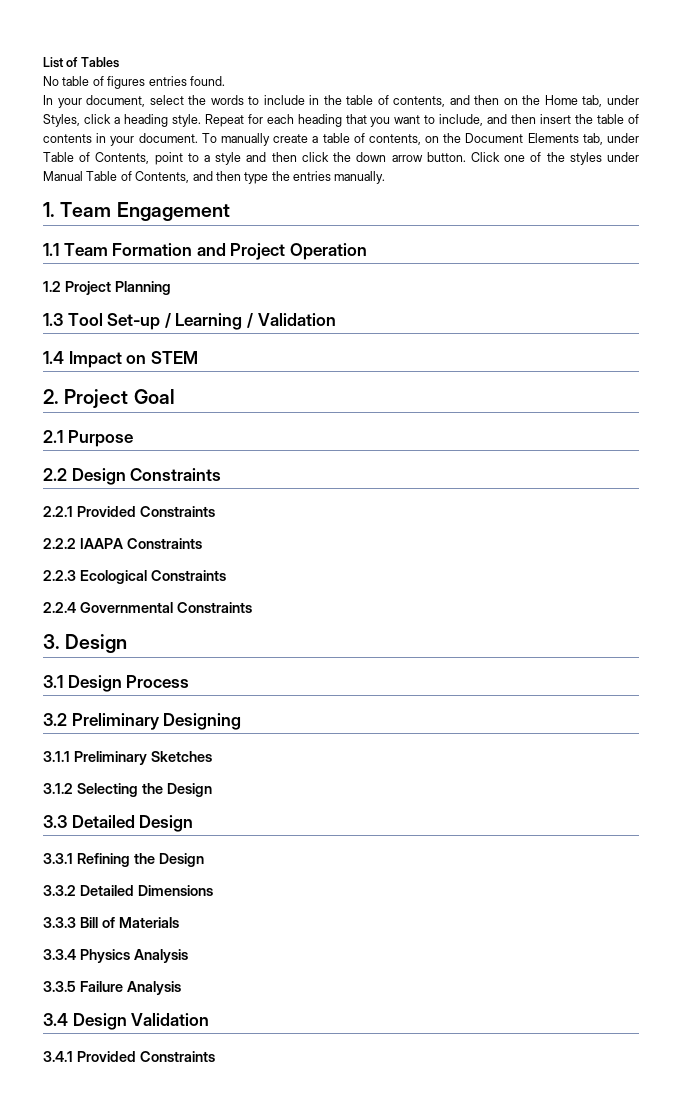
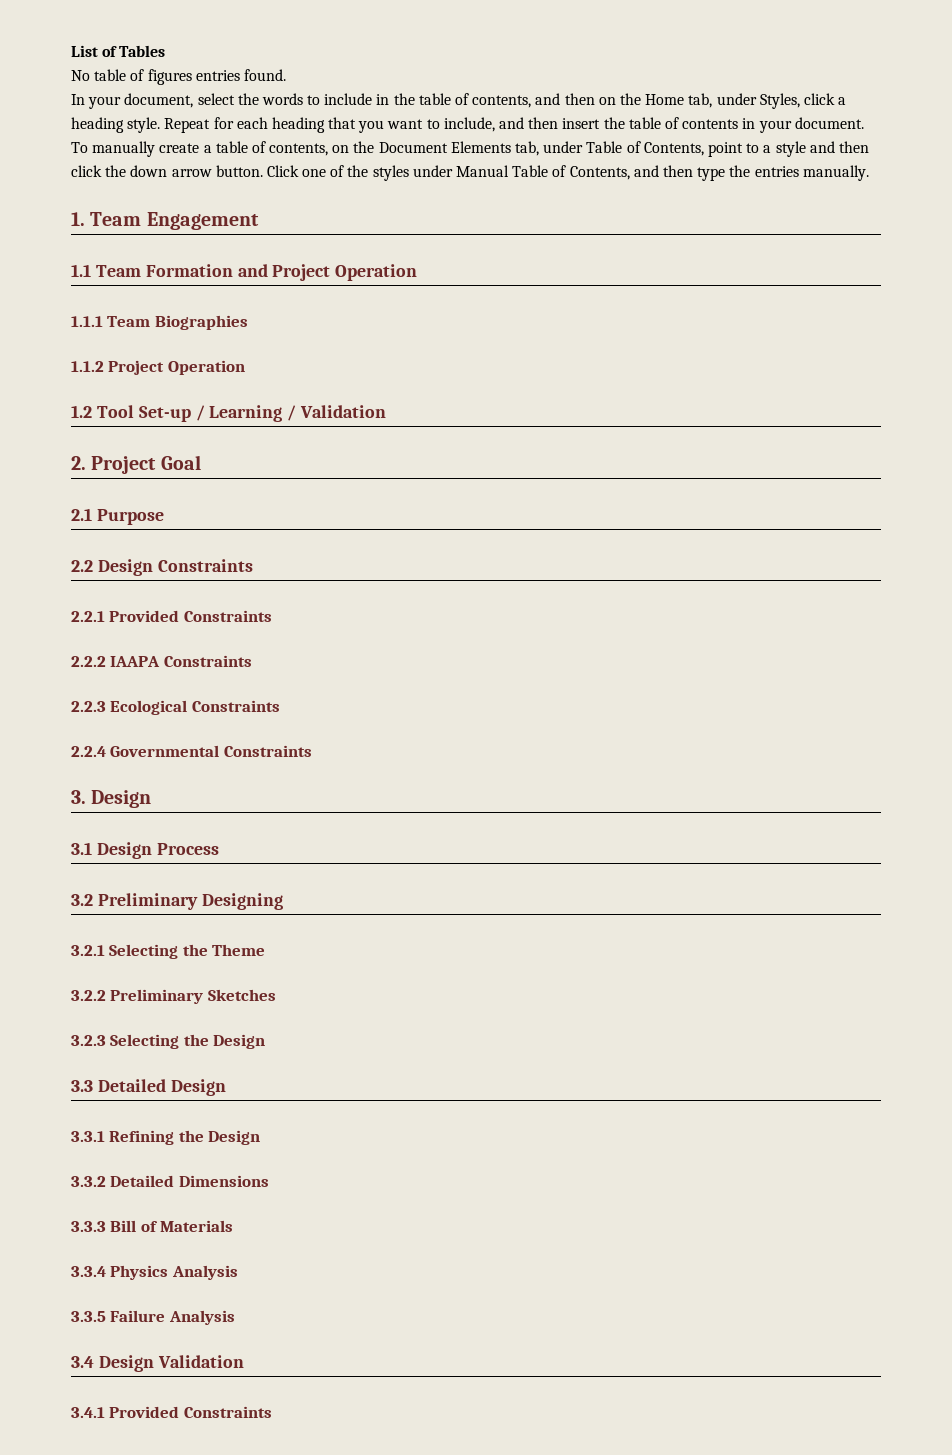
- 1.2 Project Planning
- 1.3 Tool Set-up / Learning / Validation
+ 1.1.1 Team Biographies
+ 1.1.2 Project Operation
+ 1.2 Tool Set-up / Learning / Validation
- 1.4 Impact on STEM
- 3.1.1 Preliminary Sketches
+ 3.2.1 Selecting the Theme
+ 3.2.2 Preliminary Sketches
- 3.1.2 Selecting the Design
+ 3.2.3 Selecting the Design

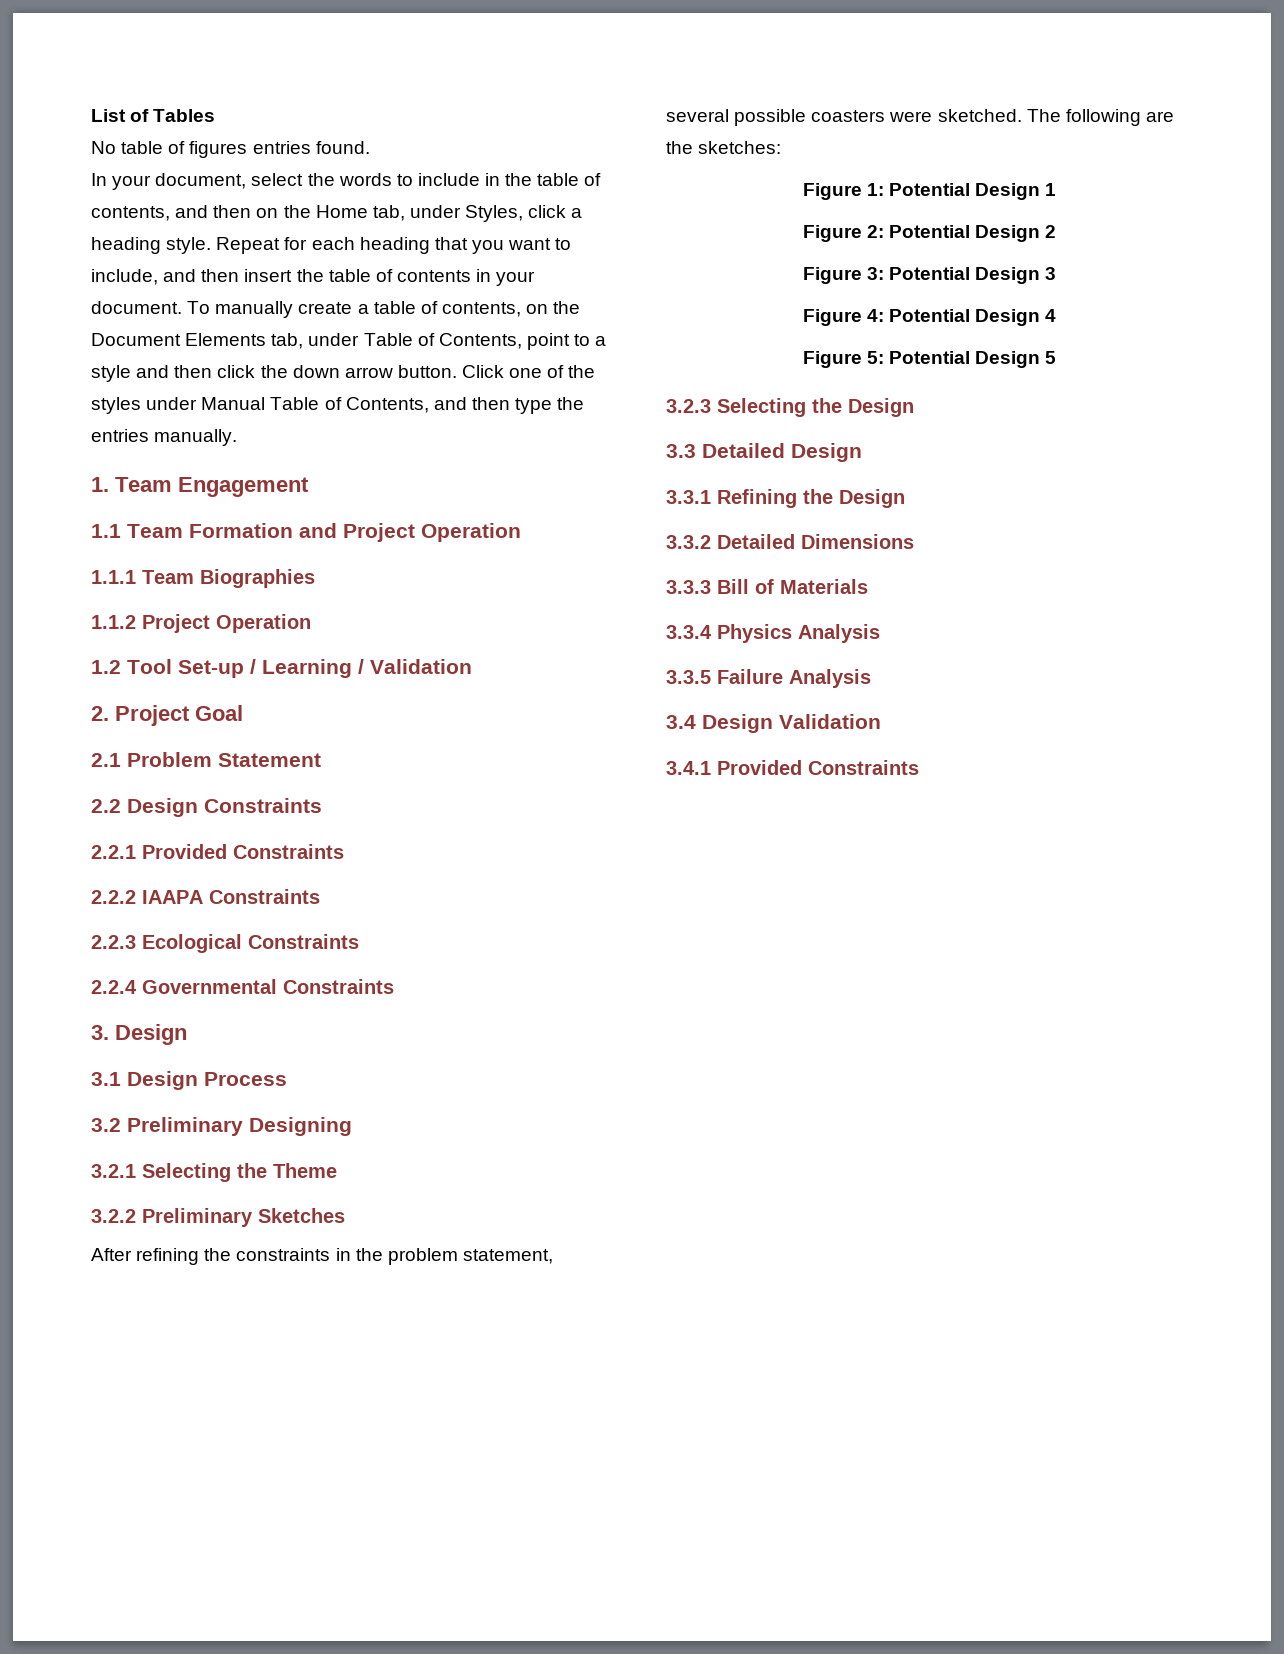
- 2.1 Purpose
+ 2.1 Problem Statement
+ After refining the constraints in the problem statement, several possible coasters were sketched. The following are the sketches:
+ Figure 1: Potential Design 1
+ Figure 2: Potential Design 2
+ Figure 3: Potential Design 3
+ Figure 4: Potential Design 4
+ Figure 5: Potential Design 5

